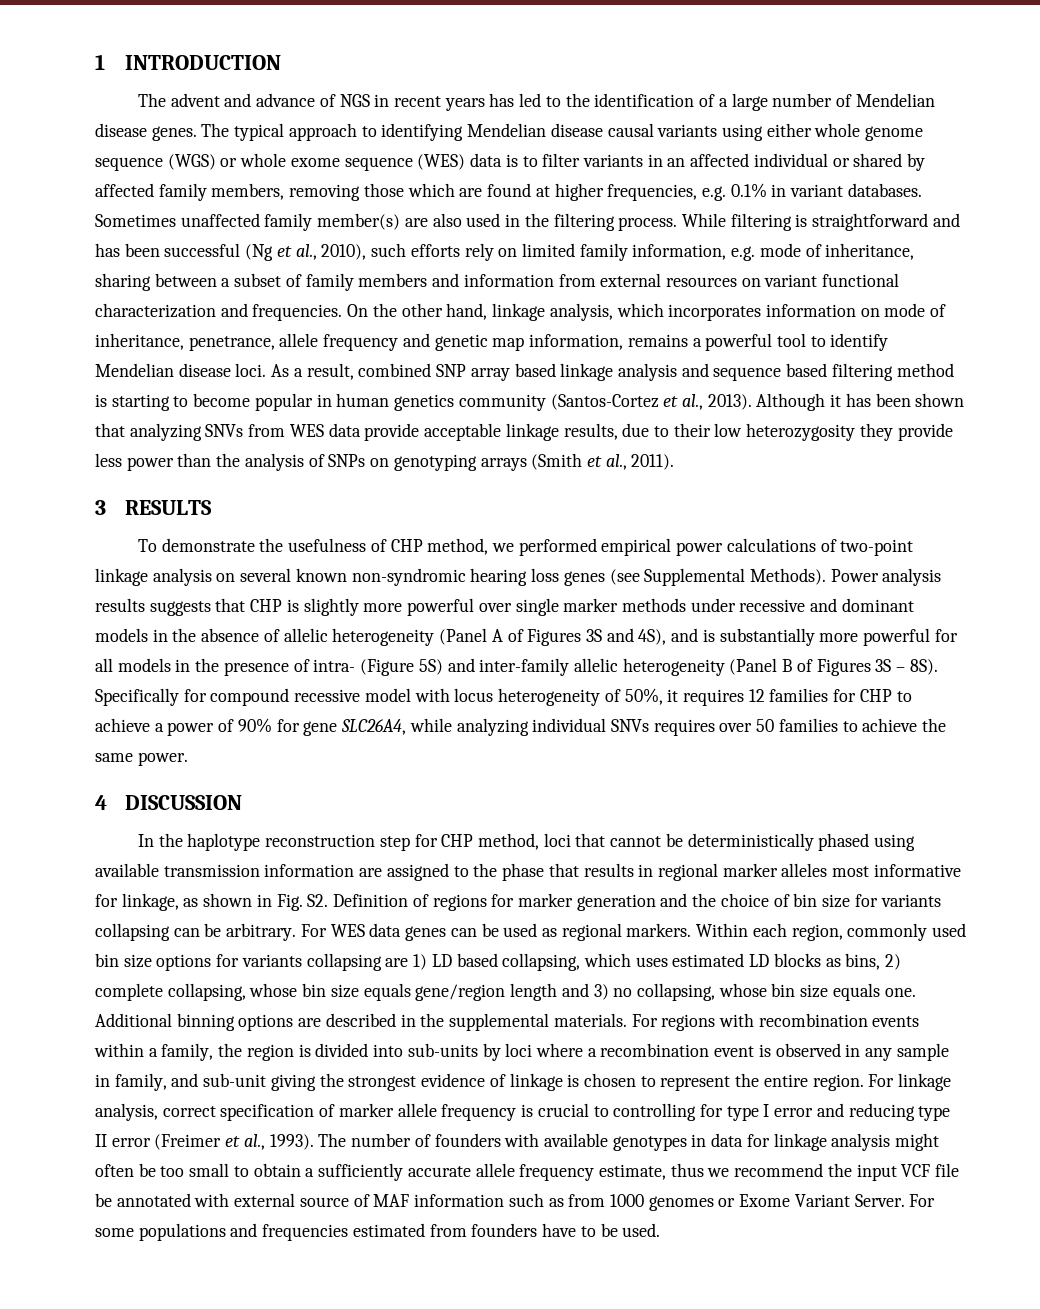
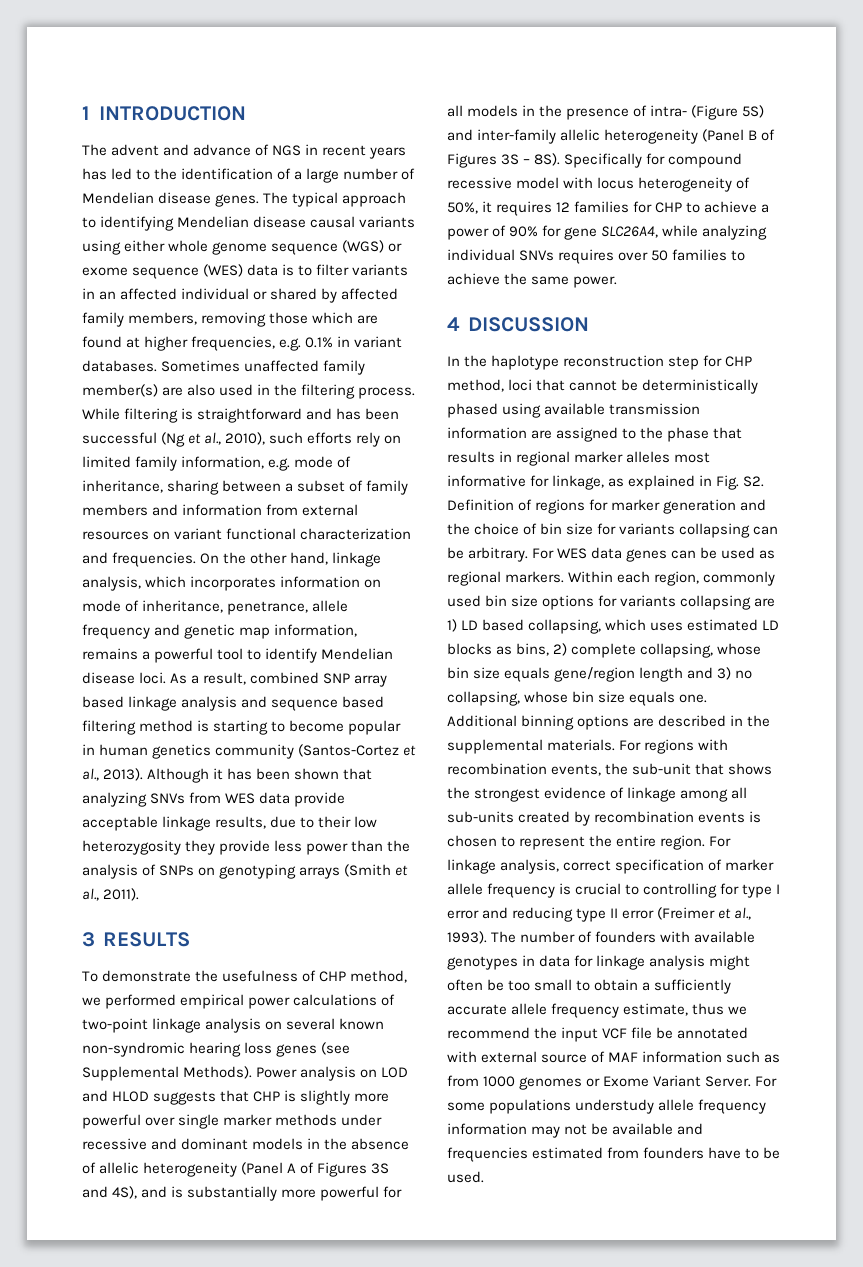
- The typical approach to identifying Mendelian disease causal variants using either whole genome sequence (WGS) or whole exome sequence (WES) data is to filter variants in an affected individual or shared by affected family members, removing those which are found at higher frequencies, e.g. 0.1% in variant databases.
+ The typical approach to identifying Mendelian disease causal variants using either whole genome sequence (WGS) or exome sequence (WES) data is to filter variants in an affected individual or shared by affected family members, removing those which are found at higher frequencies, e.g. 0.1% in variant databases.
- Power analysis results suggests that CHP is slightly more powerful over single marker methods under recessive and dominant models in the absence of allelic heterogeneity (Panel A of Figures 3S and 4S), and is substantially more powerful for all models in the presence of intra- (Figure 5S) and inter-family allelic heterogeneity (Panel B of Figures 3S – 8S).
+ Power analysis on LOD and HLOD suggests that CHP is slightly more powerful over single marker methods under recessive and dominant models in the absence of allelic heterogeneity (Panel A of Figures 3S and 4S), and is substantially more powerful for all models in the presence of intra- (Figure 5S) and inter-family allelic heterogeneity (Panel B of Figures 3S – 8S).
- In the haplotype reconstruction step for CHP method, loci that cannot be deterministically phased using available transmission information are assigned to the phase that results in regional marker alleles most informative for linkage, as shown in Fig. S2. Definition of regions for marker generation and the choice of bin size for variants collapsing can be arbitrary.
+ In the haplotype reconstruction step for CHP method, loci that cannot be deterministically phased using available transmission information are assigned to the phase that results in regional marker alleles most informative for linkage, as explained in Fig. S2. Definition of regions for marker generation and the choice of bin size for variants collapsing can be arbitrary.
- For regions with recombination events within a family, the region is divided into sub-units by loci where a recombination event is observed in any sample in family, and sub-unit giving the strongest evidence of linkage is chosen to represent the entire region.
+ For regions with recombination events, the sub-unit that shows the strongest evidence of linkage among all sub-units created by recombination events is chosen to represent the entire region.
- For some populations and frequencies estimated from founders have to be used.
+ For some populations understudy allele frequency information may not be available and frequencies estimated from founders have to be used.

